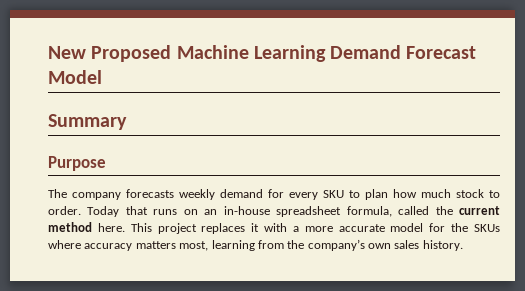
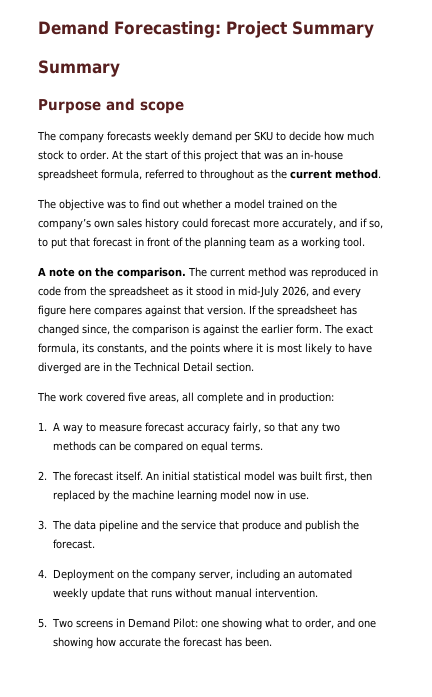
- New Proposed Machine Learning Demand Forecast Model
+ Demand Forecasting: Project Summary
- Purpose
+ Purpose and scope
- The company forecasts weekly demand for every SKU to plan how much stock to order.
+ The company forecasts weekly demand per SKU to decide how much stock to order.
- Today that runs on an in-house spreadsheet formula, called the current method here. This project replaces it with a more accurate model for the SKUs where accuracy matters most, learning from the company’s own sales history.
+ At the start of this project that was an in-house spreadsheet formula, referred to throughout as the current method.
+ The objective was to find out whether a model trained on the company’s own sales history could forecast more accurately, and if so, to put that forecast in front of the planning team as a working tool.
+ A note on the comparison. The current method was reproduced in code from the spreadsheet as it stood in mid-July 2026, and every figure here compares against that version. If the spreadsheet has changed since, the comparison is against the earlier form. The exact formula, its constants, and the points where it is most likely to have diverged are in the Technical Detail section.
+ The work covered five areas, all complete and in production:
+ 1. A way to measure forecast accuracy fairly, so that any two methods can be compared on equal terms.
+ 2. The forecast itself. An initial statistical model was built first, then replaced by the machine learning model now in use.
+ 3. The data pipeline and the service that produce and publish the forecast.
+ 4. Deployment on the company server, including an automated weekly update that runs without manual intervention.
+ 5. Two screens in Demand Pilot: one showing what to order, and one showing how accurate the forecast has been.

